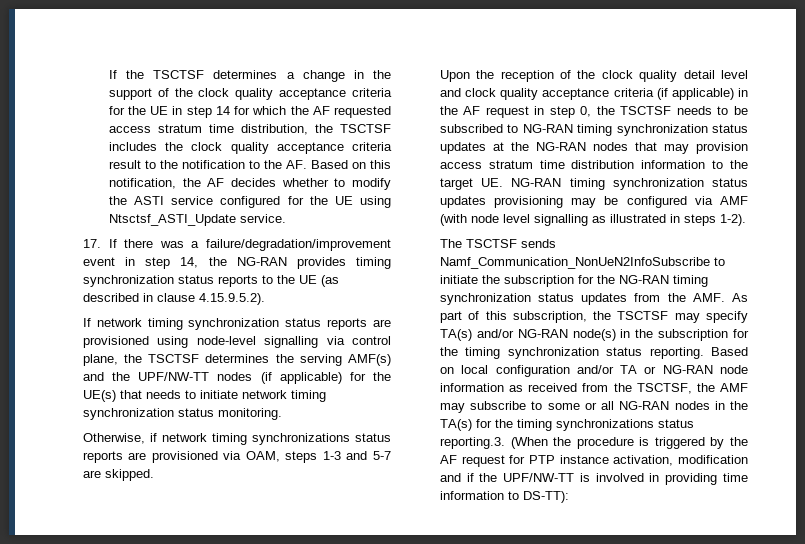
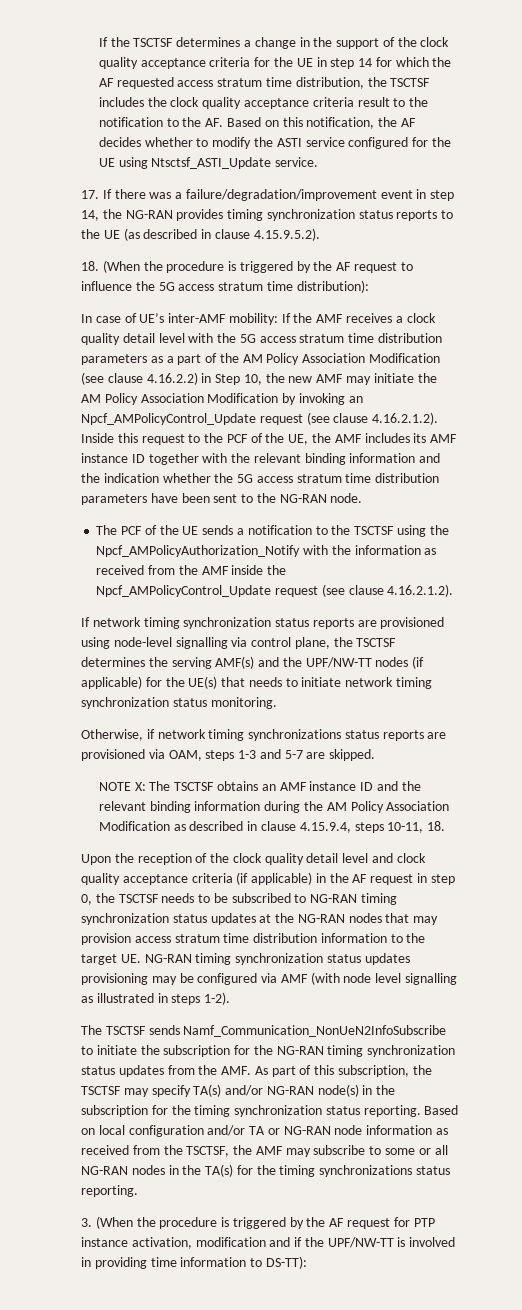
+ 18. (When the procedure is triggered by the AF request to influence the 5G access stratum time distribution):
+ In case of UE’s inter-AMF mobility: If the AMF receives a clock quality detail level with the 5G access stratum time distribution parameters as a part of the AM Policy Association Modification (see clause 4.16.2.2) in Step 10, the new AMF may initiate the AM Policy Association Modification by invoking an Npcf_AMPolicyControl_Update request (see clause 4.16.2.1.2). Inside this request to the PCF of the UE, the AMF includes its AMF instance ID together with the relevant binding information and the indication whether the 5G access stratum time distribution parameters have been sent to the NG-RAN node.
+ The PCF of the UE sends a notification to the TSCTSF using the Npcf_AMPolicyAuthorization_Notify with the information as received from the AMF inside the Npcf_AMPolicyControl_Update request (see clause 4.16.2.1.2).
+ NOTE X: The TSCTSF obtains an AMF instance ID and the relevant binding information during the AM Policy Association Modification as described in clause 4.15.9.4, steps 10-11, 18.
- Based on local configuration and/or TA or NG-RAN node information as received from the TSCTSF, the AMF may subscribe to some or all NG-RAN nodes in the TA(s) for the timing synchronizations status reporting.3. (When the procedure is triggered by the AF request for PTP instance activation, modification and if the UPF/NW-TT is involved in providing time information to DS-TT):
+ Based on local configuration and/or TA or NG-RAN node information as received from the TSCTSF, the AMF may subscribe to some or all NG-RAN nodes in the TA(s) for the timing synchronizations status reporting.
+ 3. (When the procedure is triggered by the AF request for PTP instance activation, modification and if the UPF/NW-TT is involved in providing time information to DS-TT):

